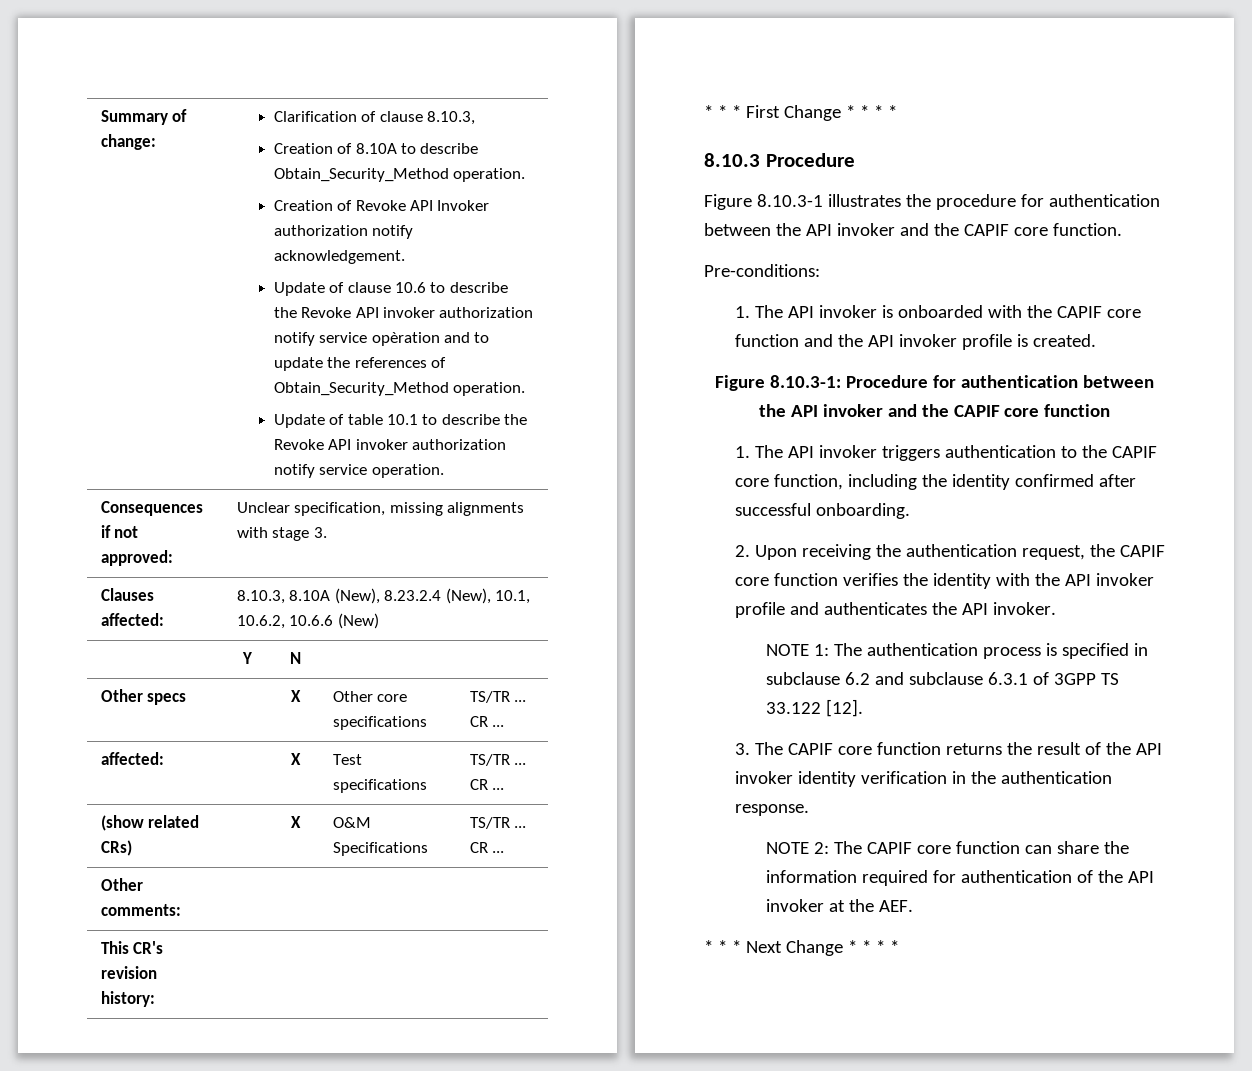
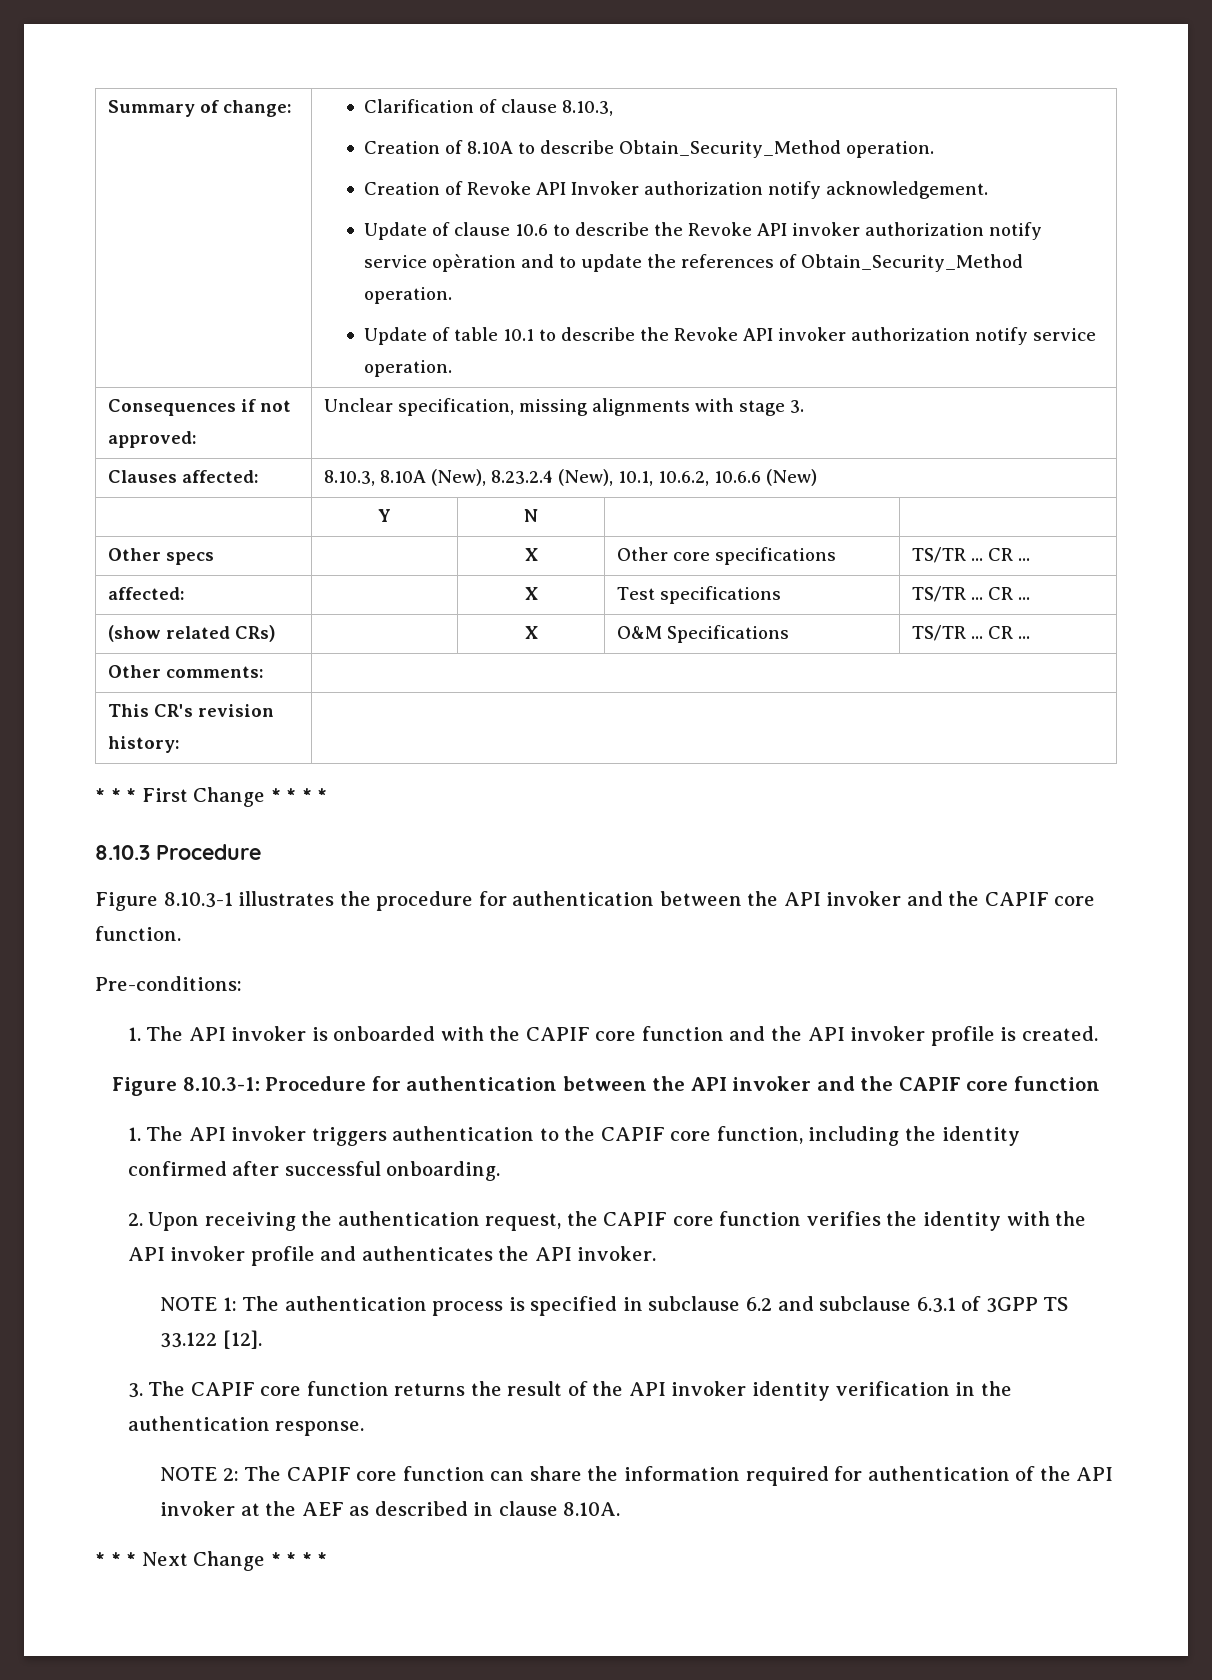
- NOTE 2: The CAPIF core function can share the information required for authentication of the API invoker at the AEF.
+ NOTE 2: The CAPIF core function can share the information required for authentication of the API invoker at the AEF as described in clause 8.10A.

